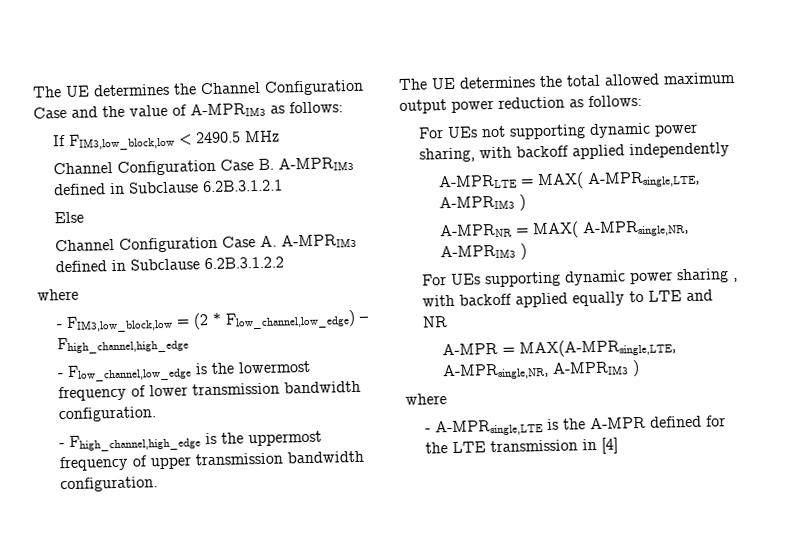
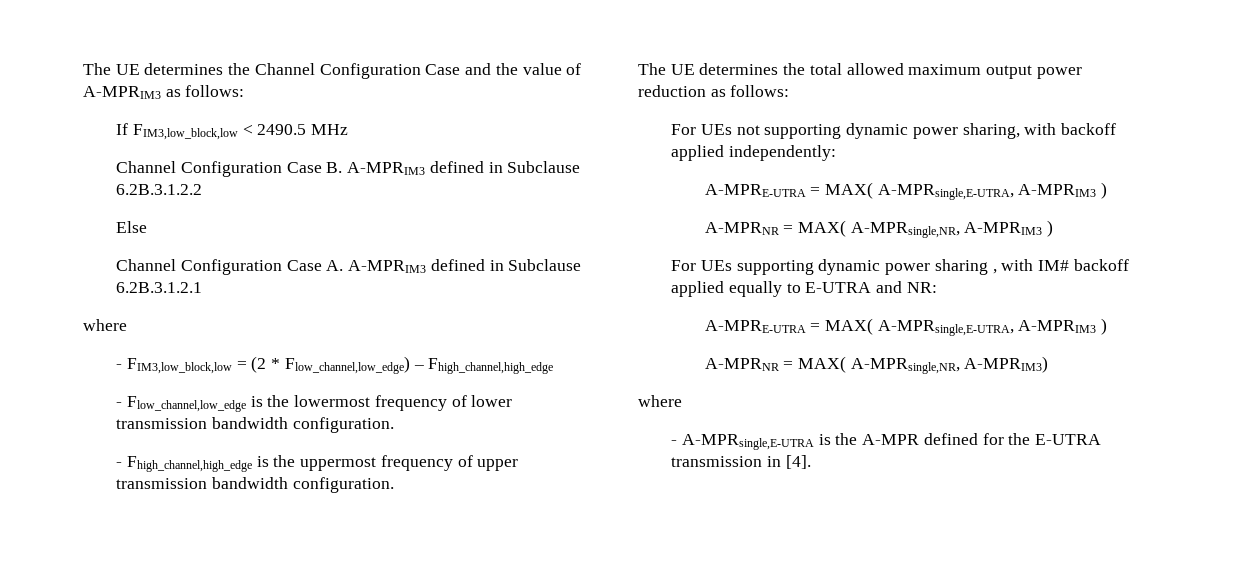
- Channel Configuration Case B. A-MPRIM3 defined in Subclause 6.2B.3.1.2.1
+ Channel Configuration Case B. A-MPRIM3 defined in Subclause 6.2B.3.1.2.2
- Channel Configuration Case A. A-MPRIM3 defined in Subclause 6.2B.3.1.2.2
+ Channel Configuration Case A. A-MPRIM3 defined in Subclause 6.2B.3.1.2.1
- For UEs not supporting dynamic power sharing, with backoff applied independently
- A-MPRLTE = MAX( A-MPRsingle,LTE, A-MPRIM3 )
+ For UEs not supporting dynamic power sharing, with backoff applied independently:
+ A-MPRE-UTRA = MAX( A-MPRsingle,E-UTRA, A-MPRIM3 )
- For UEs supporting dynamic power sharing , with backoff applied equally to LTE and NR
- A-MPR = MAX(A-MPRsingle,LTE, A-MPRsingle,NR, A-MPRIM3 )
+ For UEs supporting dynamic power sharing , with IM# backoff applied equally to E-UTRA and NR:
+ A-MPRE-UTRA = MAX( A-MPRsingle,E-UTRA, A-MPRIM3 )
+ A-MPRNR = MAX( A-MPRsingle,NR, A-MPRIM3)
  where
- - A-MPRsingle,LTE is the A-MPR defined for the LTE transmission in [4]
+ - A-MPRsingle,E-UTRA is the A-MPR defined for the E-UTRA transmission in [4].

